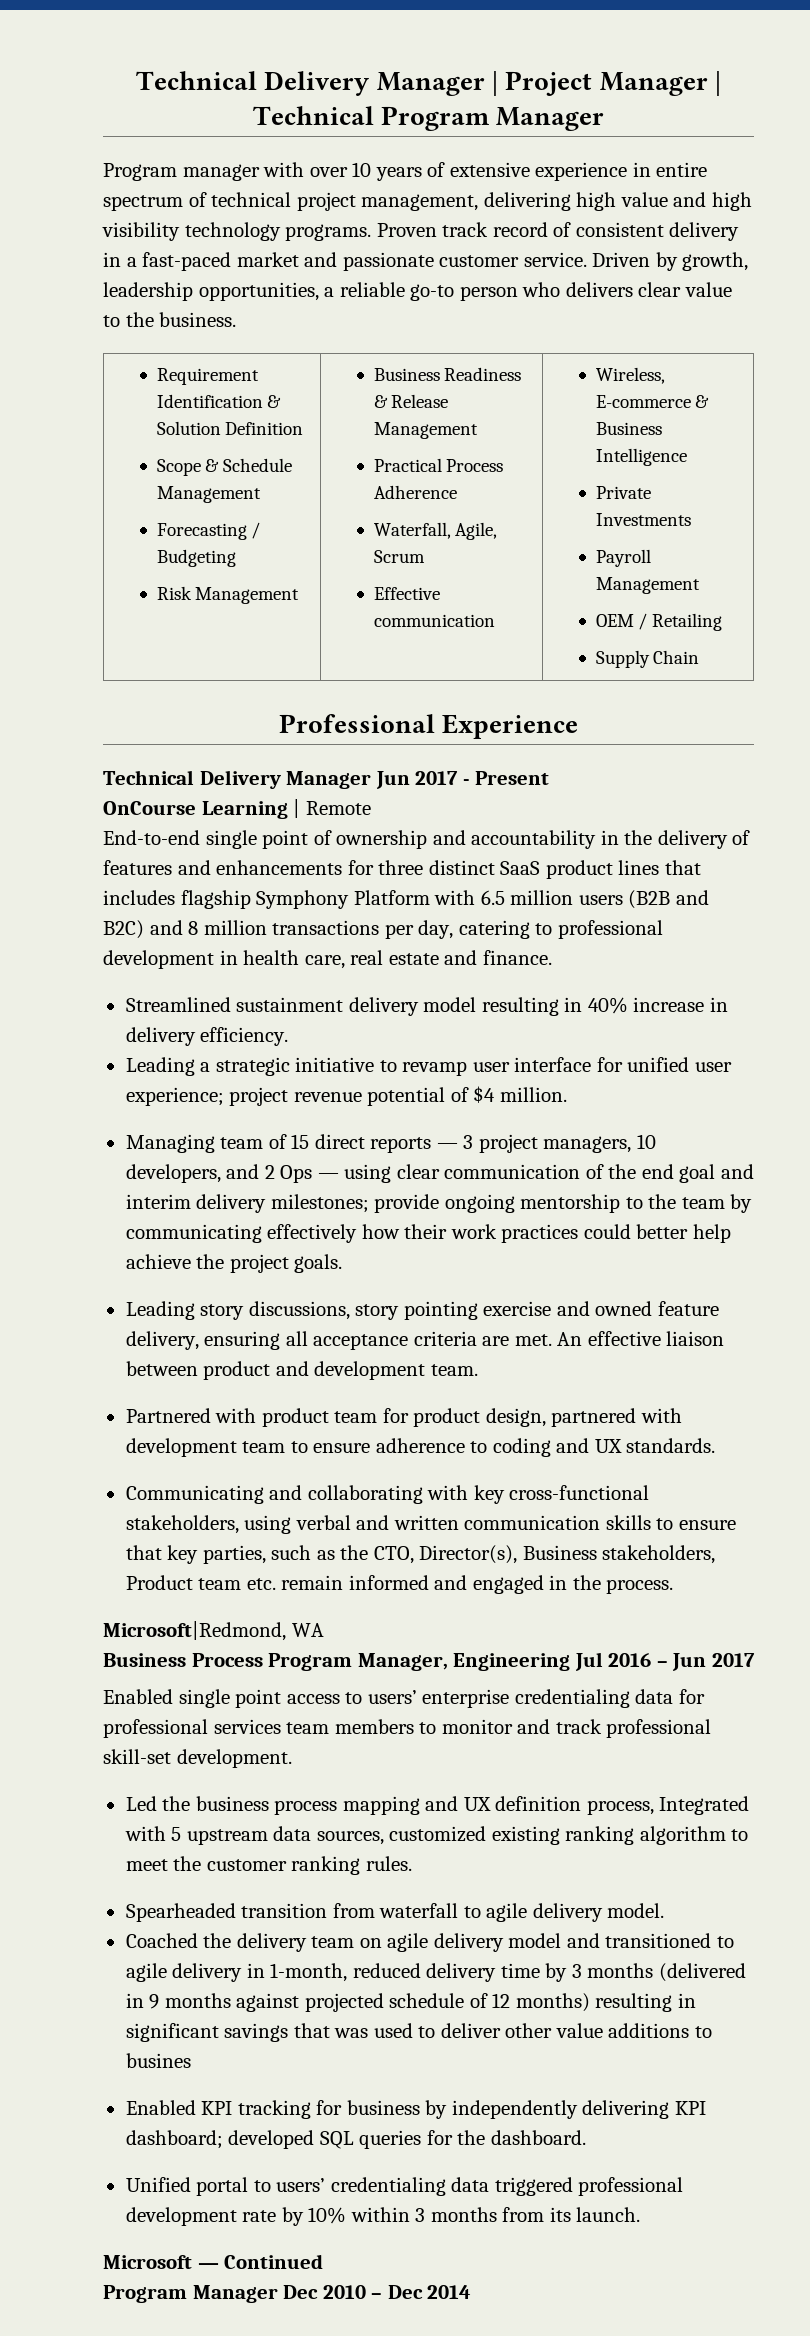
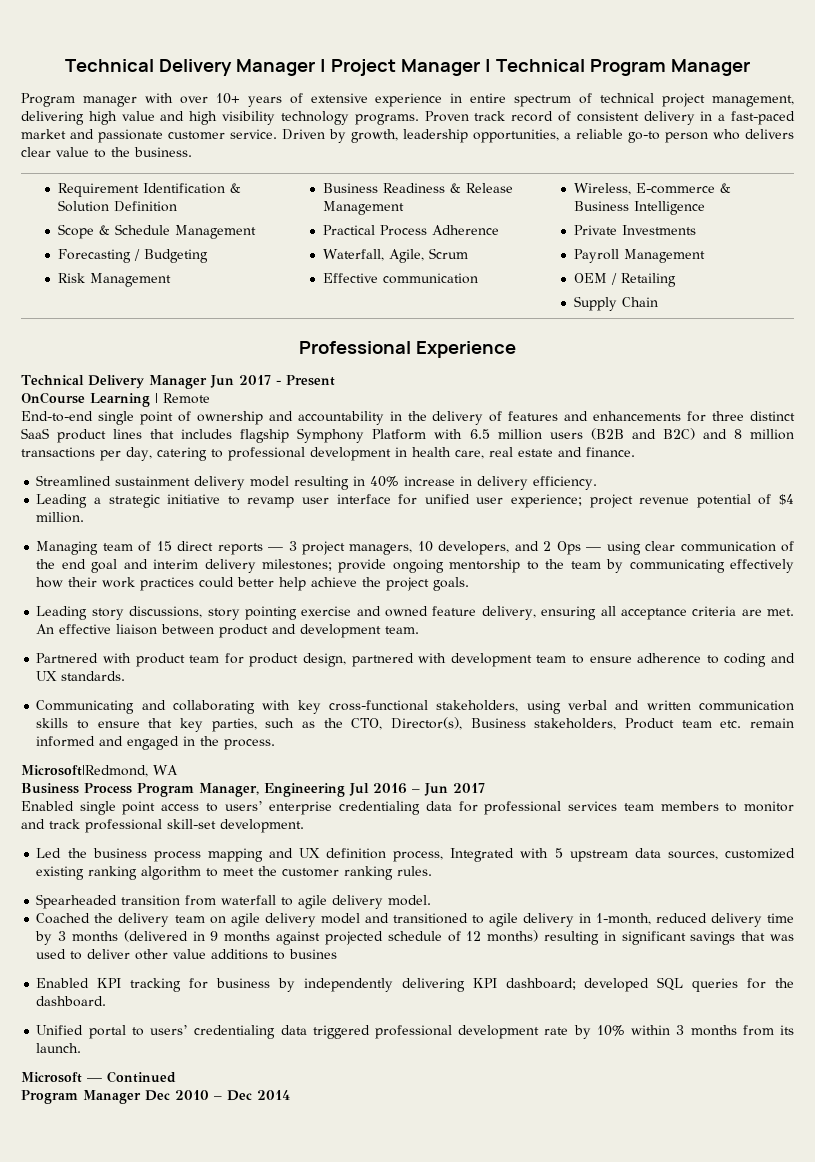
- Program manager with over 10 years of extensive experience in entire spectrum of technical project management, delivering high value and high visibility technology programs.
+ Program manager with over 10+ years of extensive experience in entire spectrum of technical project management, delivering high value and high visibility technology programs.

